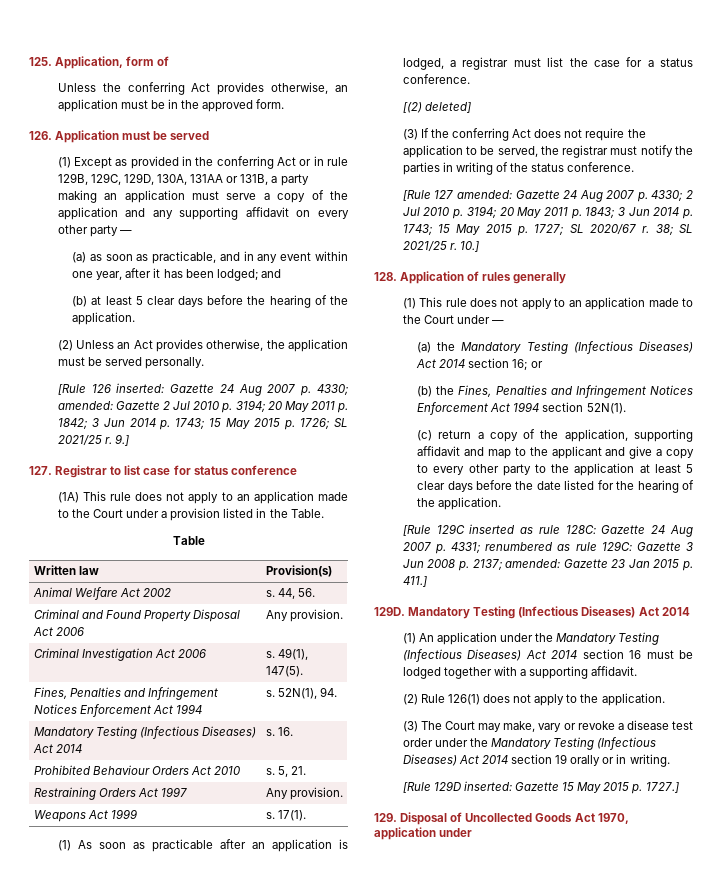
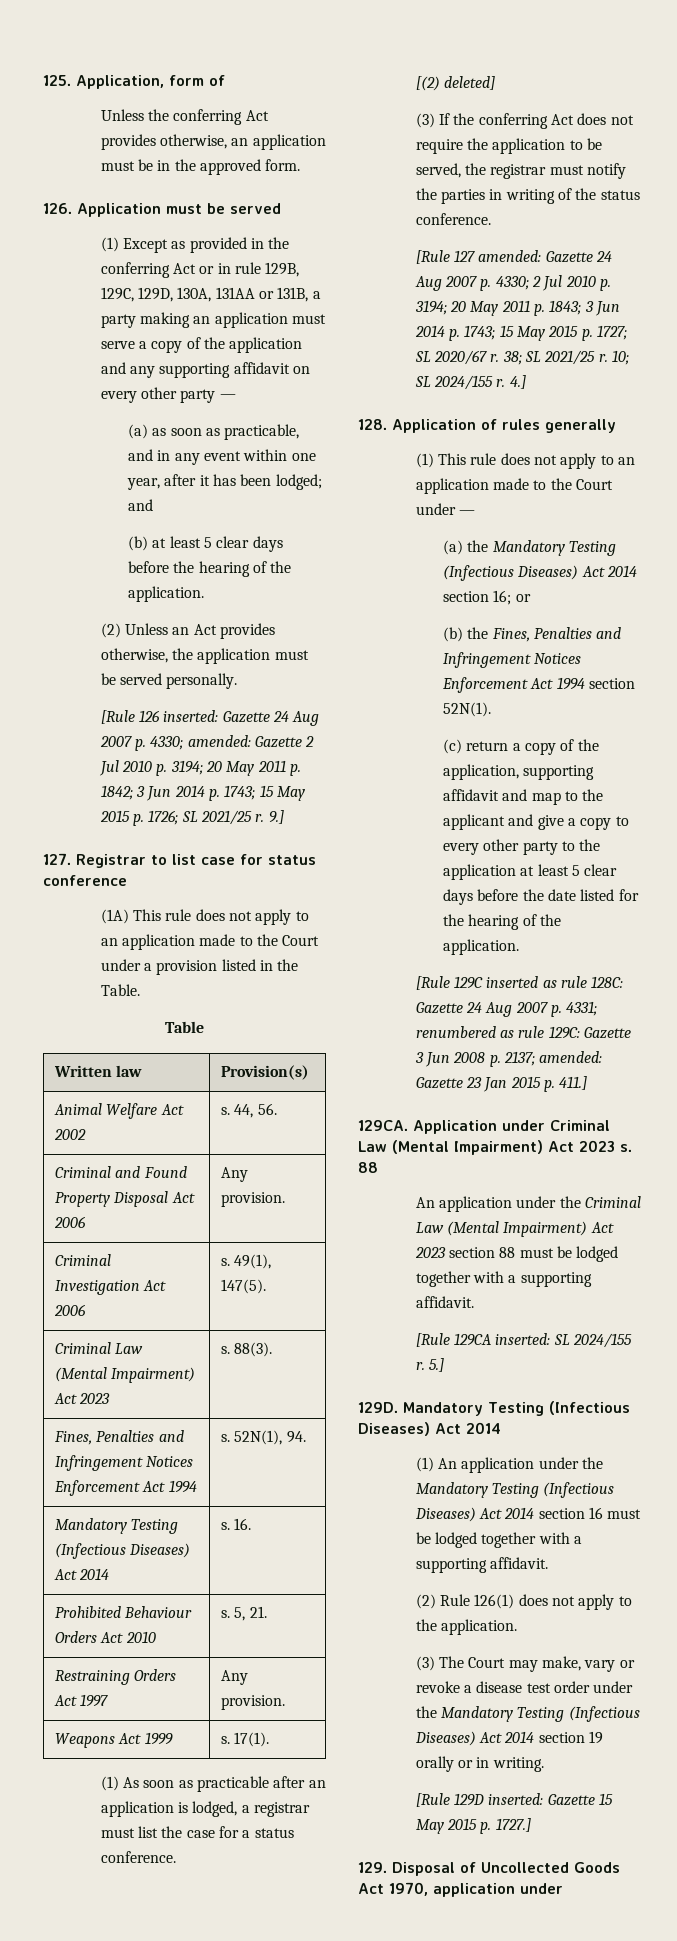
+ Criminal Law (Mental Impairment) Act 2023 | s. 88(3).
- 10.]
+ 10; SL 2024/155 r. 4.]
+ 129CA. Application under Criminal Law (Mental Impairment) Act 2023 s. 88
+ An application under the Criminal Law (Mental Impairment) Act 2023 section 88 must be lodged together with a supporting affidavit.
+ [Rule 129CA inserted: SL 2024/155 r. 5.]

